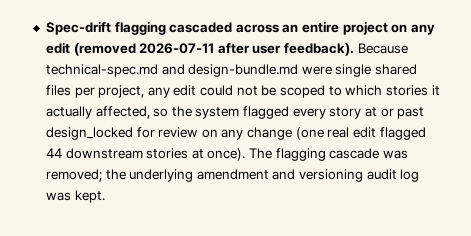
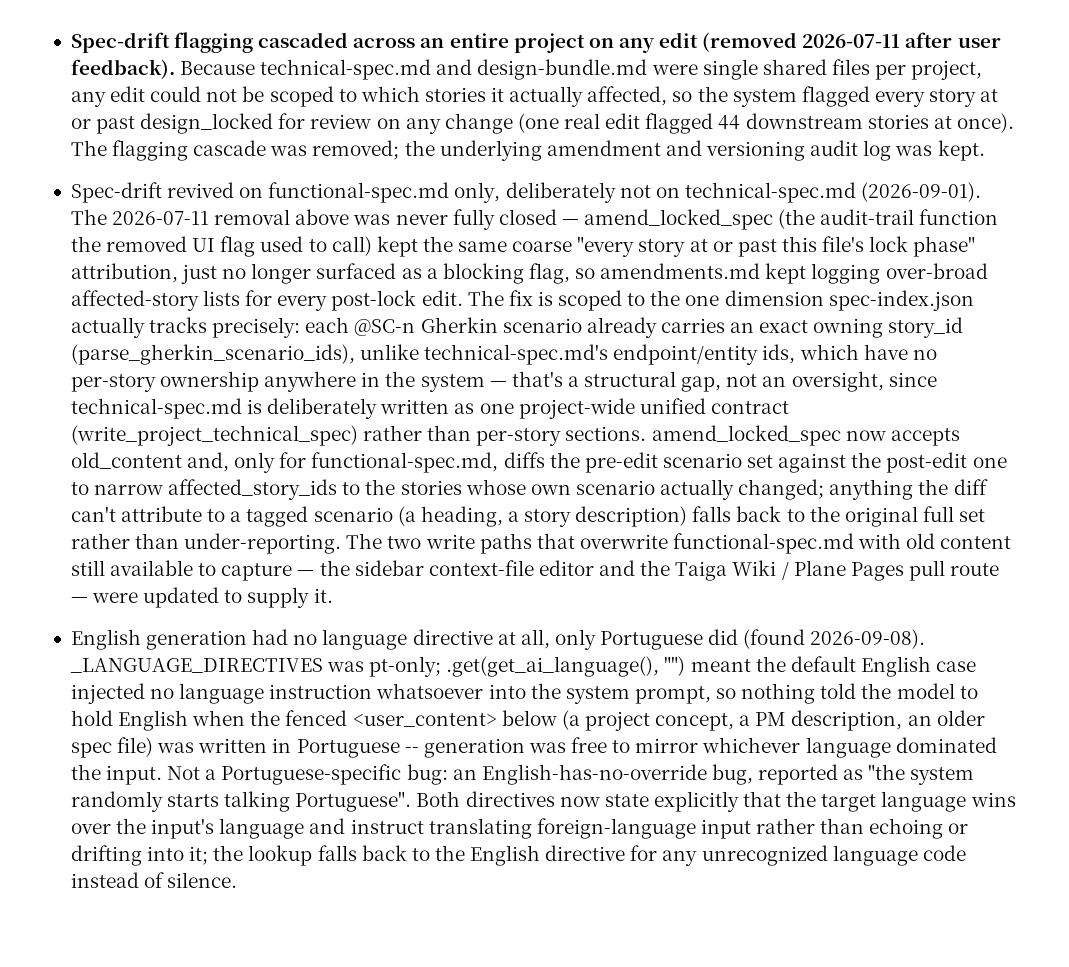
+ Spec-drift revived on functional-spec.md only, deliberately not on technical-spec.md (2026-09-01). The 2026-07-11 removal above was never fully closed — amend_locked_spec (the audit-trail function the removed UI flag used to call) kept the same coarse "every story at or past this file's lock phase" attribution, just no longer surfaced as a blocking flag, so amendments.md kept logging over-broad affected-story lists for every post-lock edit. The fix is scoped to the one dimension spec-index.json actually tracks precisely: each @SC-n Gherkin scenario already carries an exact owning story_id (parse_gherkin_scenario_ids), unlike technical-spec.md's endpoint/entity ids, which have no per-story ownership anywhere in the system — that's a structural gap, not an oversight, since technical-spec.md is deliberately written as one project-wide unified contract (write_project_technical_spec) rather than per-story sections. amend_locked_spec now accepts old_content and, only for functional-spec.md, diffs the pre-edit scenario set against the post-edit one to narrow affected_story_ids to the stories whose own scenario actually changed; anything the diff can't attribute to a tagged scenario (a heading, a story description) falls back to the original full set rather than under-reporting. The two write paths that overwrite functional-spec.md with old content still available to capture — the sidebar context-file editor and the Taiga Wiki / Plane Pages pull route — were updated to supply it.
+ English generation had no language directive at all, only Portuguese did (found 2026-09-08). _LANGUAGE_DIRECTIVES was pt-only; .get(get_ai_language(), "") meant the default English case injected no language instruction whatsoever into the system prompt, so nothing told the model to hold English when the fenced <user_content> below (a project concept, a PM description, an older spec file) was written in Portuguese -- generation was free to mirror whichever language dominated the input. Not a Portuguese-specific bug: an English-has-no-override bug, reported as "the system randomly starts talking Portuguese". Both directives now state explicitly that the target language wins over the input's language and instruct translating foreign-language input rather than echoing or drifting into it; the lookup falls back to the English directive for any unrecognized language code instead of silence.

